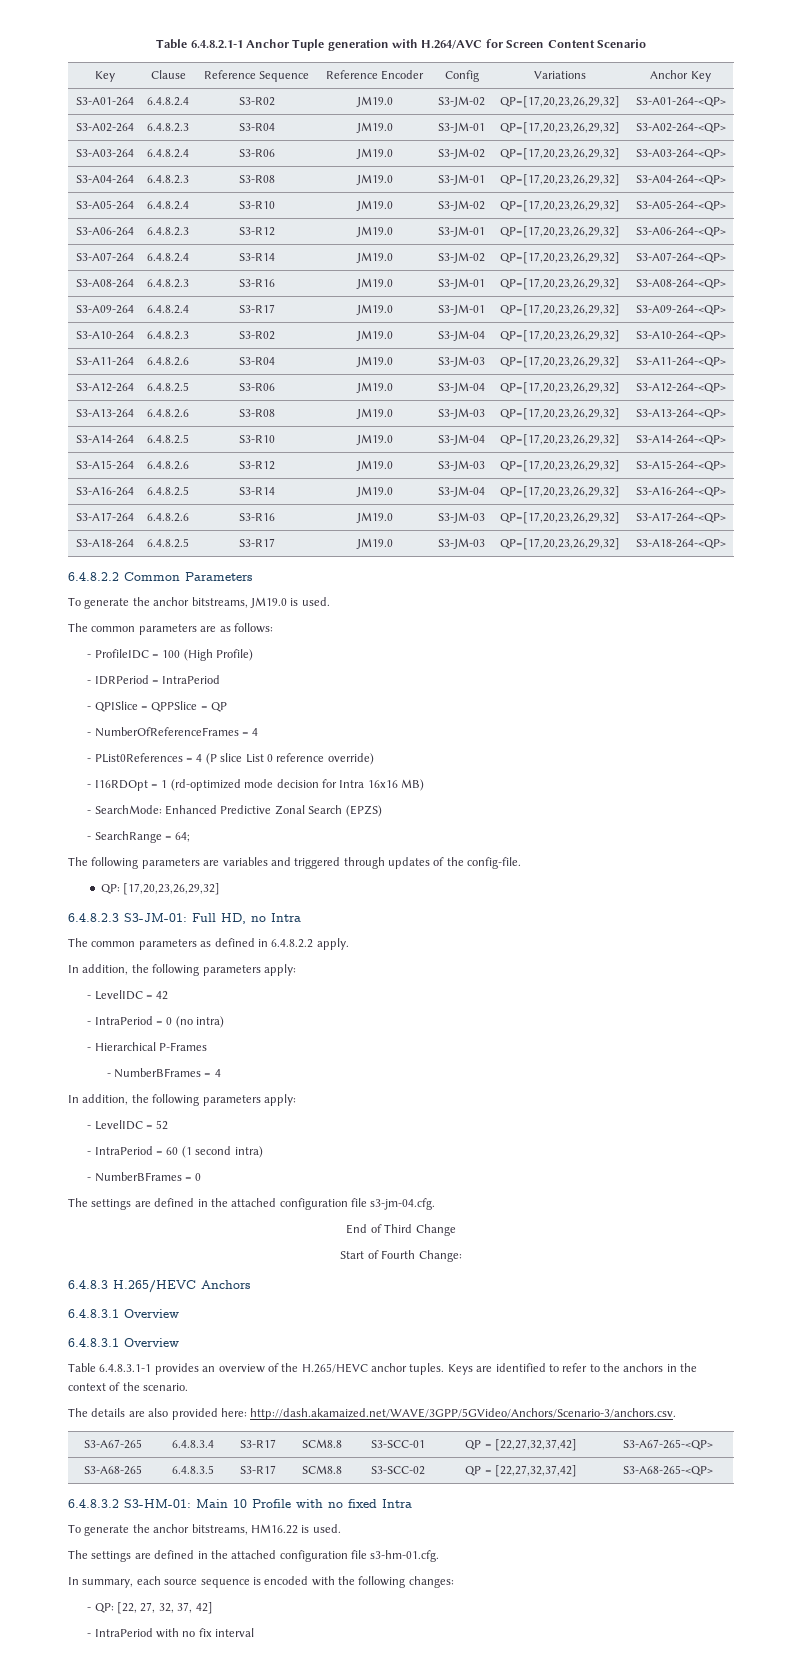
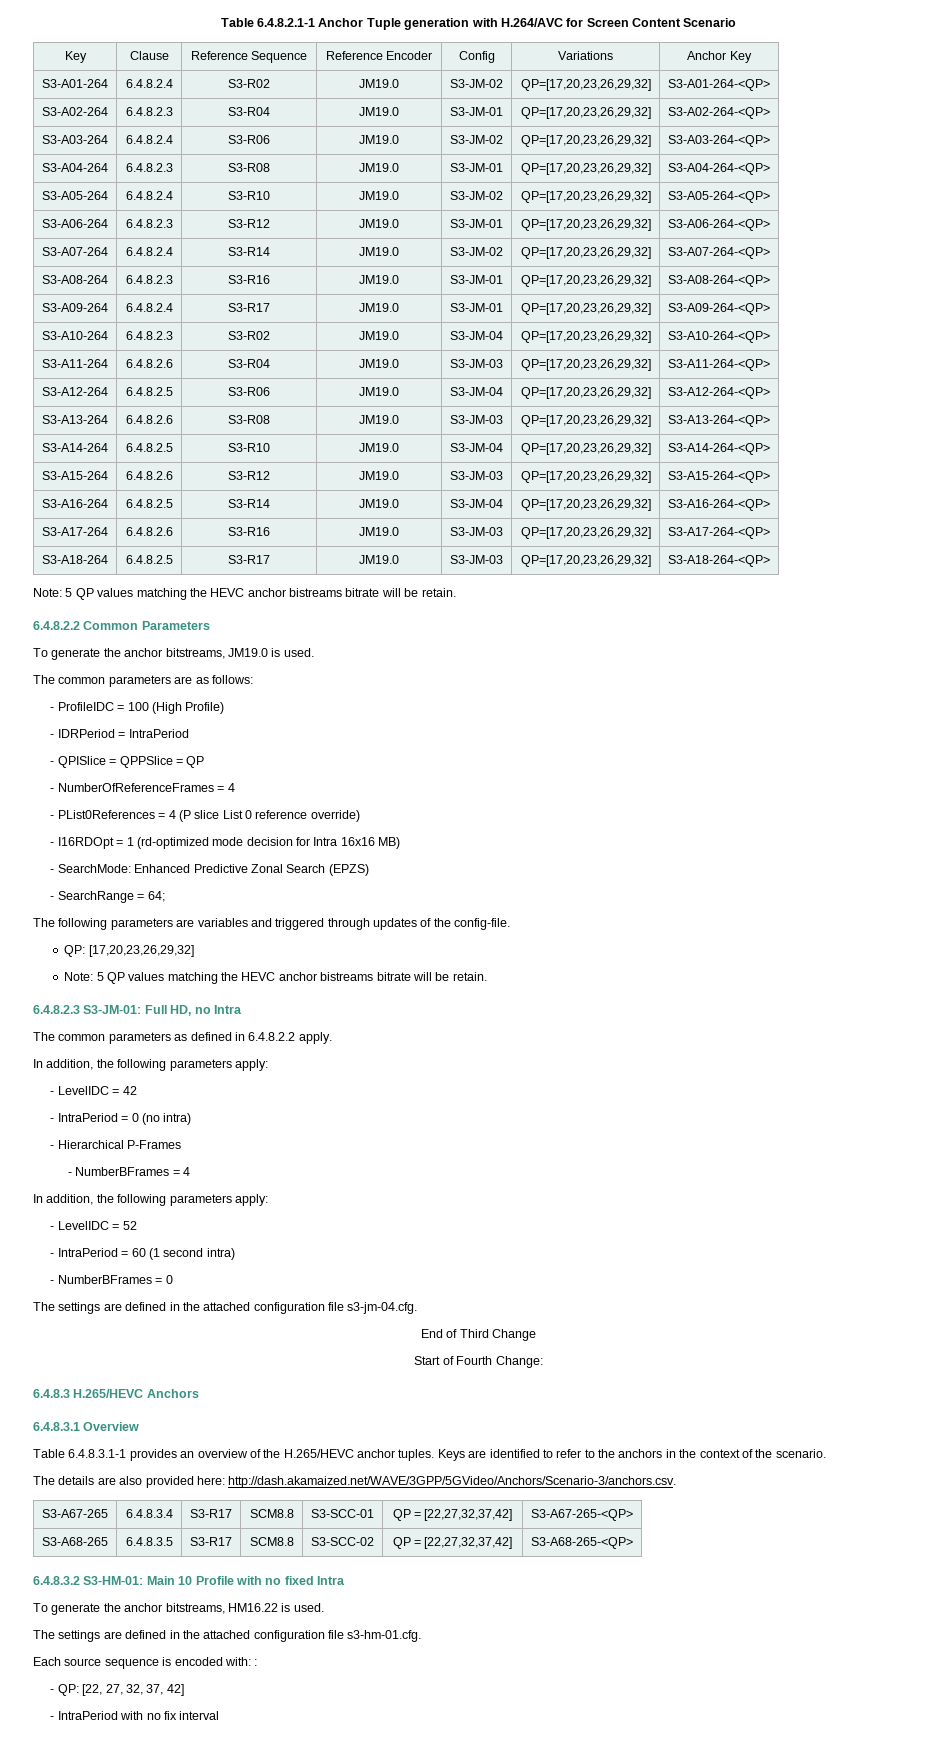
  S3-A18-264 | 6.4.8.2.5 | S3-R17 | JM19.0 | S3-JM-03 | QP=[17,20,23,26,29,32] | S3-A18-264-<QP>
+ Note: 5 QP values matching the HEVC anchor bistreams bitrate will be retain.
  QP: [17,20,23,26,29,32]
+ Note: 5 QP values matching the HEVC anchor bistreams bitrate will be retain.
  6.4.8.3 H.265/HEVC Anchors
- 6.4.8.3.1 Overview
- In summary, each source sequence is encoded with the following changes:
+ Each source sequence is encoded with: :

